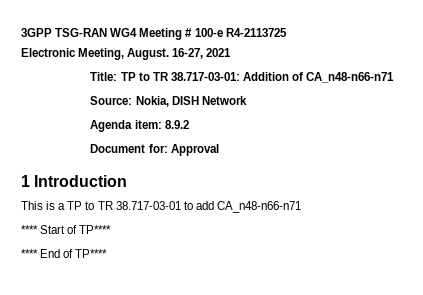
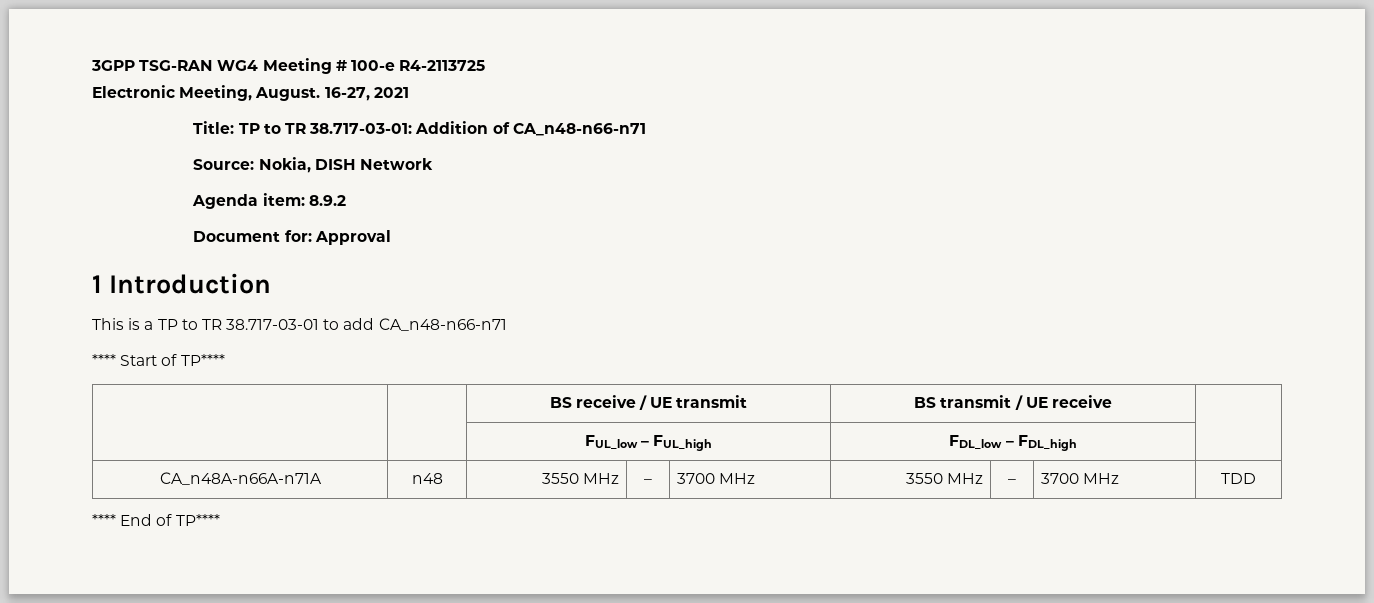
+ | | BS receive / UE transmit | BS transmit / UE receive |
+ | | FUL_low – FUL_high | FDL_low – FDL_high |
+ CA_n48A-n66A-n71A | n48 | 3550 MHz | – | 3700 MHz | 3550 MHz | – | 3700 MHz | TDD

